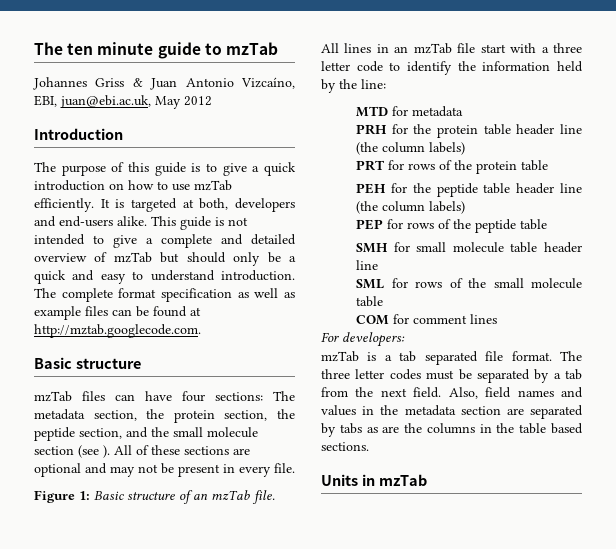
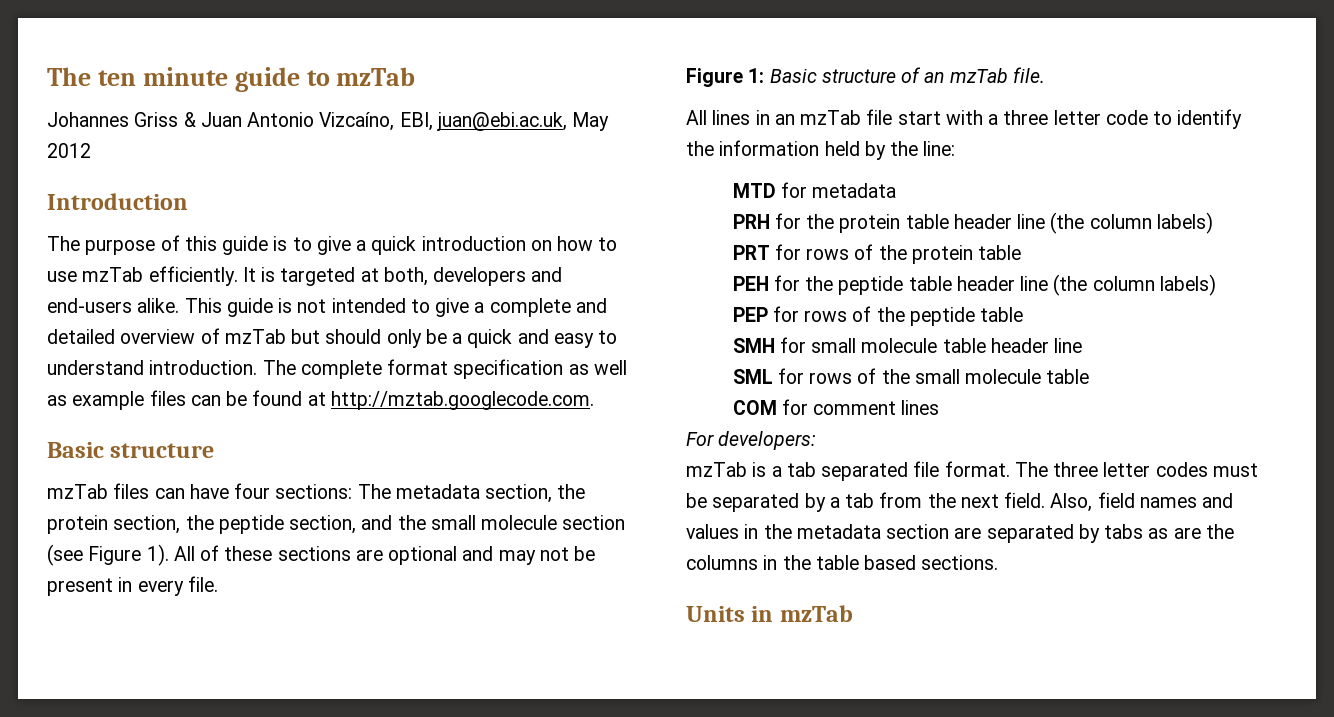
- mzTab files can have four sections: The metadata section, the protein section, the peptide section, and the small molecule section (see ).
+ mzTab files can have four sections: The metadata section, the protein section, the peptide section, and the small molecule section (see Figure 1).

